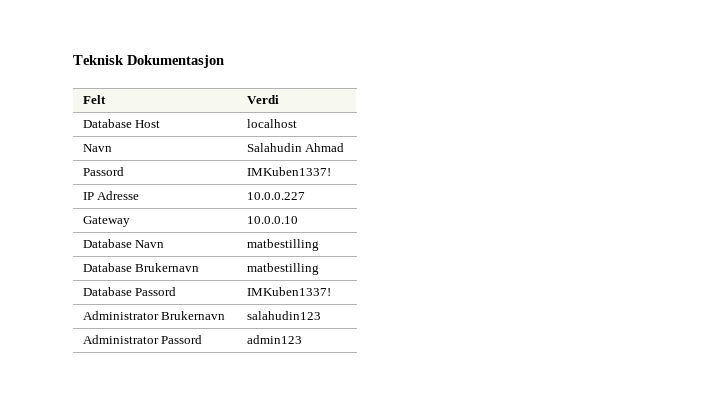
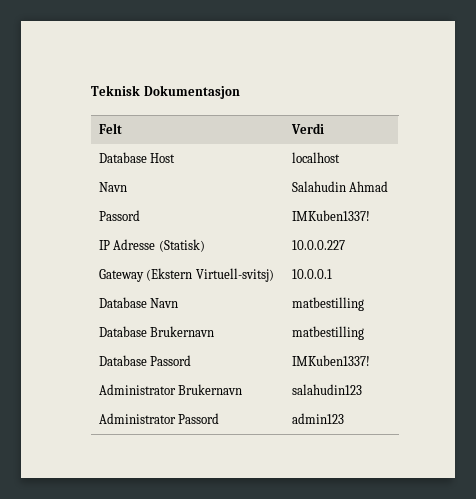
- IP Adresse | 10.0.0.227
+ IP Adresse (Statisk) | 10.0.0.227
- Gateway | 10.0.0.10
+ Gateway (Ekstern Virtuell-svitsj) | 10.0.0.1

